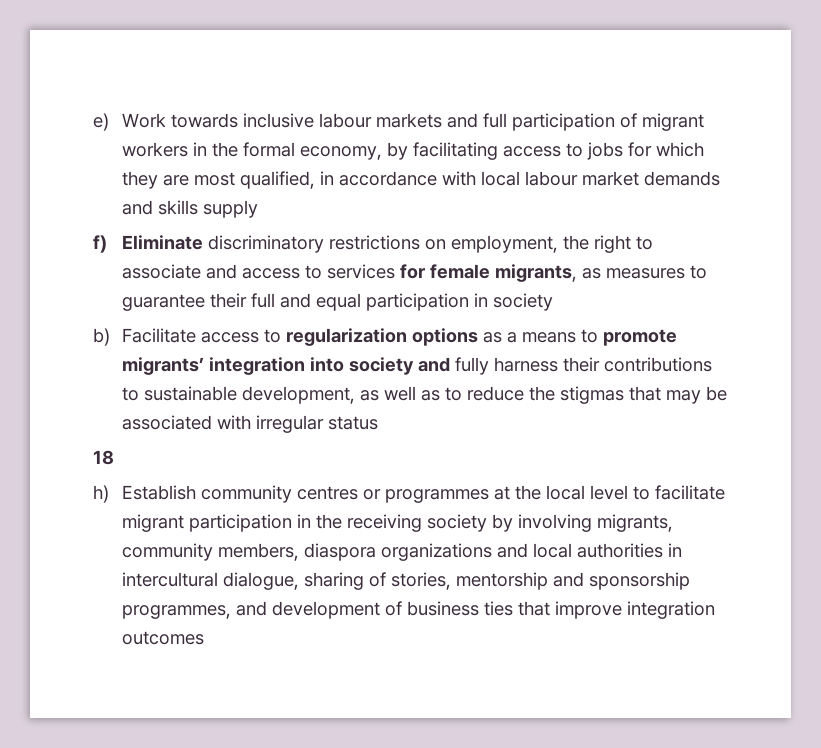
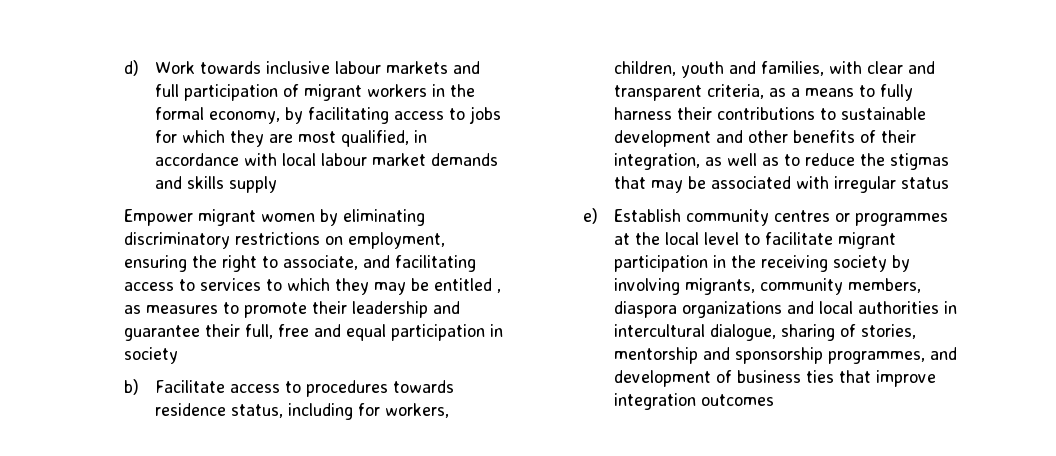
- e) Work towards inclusive labour markets and full participation of migrant workers in the formal economy, by facilitating access to jobs for which they are most qualified, in accordance with local labour market demands and skills supply
+ d) Work towards inclusive labour markets and full participation of migrant workers in the formal economy, by facilitating access to jobs for which they are most qualified, in accordance with local labour market demands and skills supply
- f) Eliminate discriminatory restrictions on employment, the right to associate and access to services for female migrants, as measures to guarantee their full and equal participation in society
+ Empower migrant women by eliminating discriminatory restrictions on employment, ensuring the right to associate, and facilitating access to services to which they may be entitled , as measures to promote their leadership and guarantee their full, free and equal participation in society
- b) Facilitate access to regularization options as a means to promote migrants’ integration into society and fully harness their contributions to sustainable development, as well as to reduce the stigmas that may be associated with irregular status
+ b) Facilitate access to procedures towards residence status, including for workers, children, youth and families, with clear and transparent criteria, as a means to fully harness their contributions to sustainable development and other benefits of their integration, as well as to reduce the stigmas that may be associated with irregular status
- 18
- h) Establish community centres or programmes at the local level to facilitate migrant participation in the receiving society by involving migrants, community members, diaspora organizations and local authorities in intercultural dialogue, sharing of stories, mentorship and sponsorship programmes, and development of business ties that improve integration outcomes
+ e) Establish community centres or programmes at the local level to facilitate migrant participation in the receiving society by involving migrants, community members, diaspora organizations and local authorities in intercultural dialogue, sharing of stories, mentorship and sponsorship programmes, and development of business ties that improve integration outcomes

